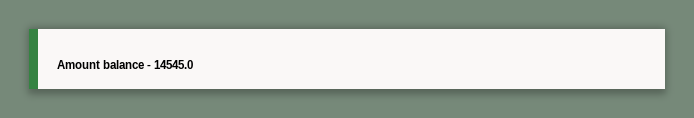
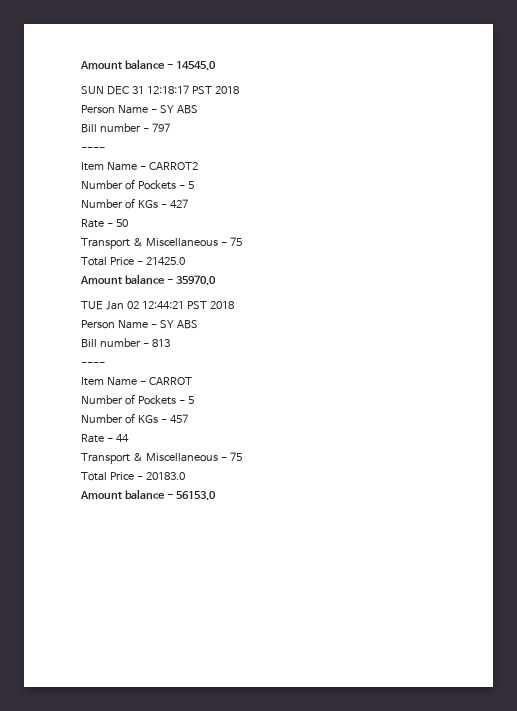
+ SUN DEC 31 12:18:17 PST 2018
+ Person Name - SY ABS
+ Bill number - 797
+ ----
+ Item Name - CARROT2
+ Number of Pockets - 5
+ Number of KGs - 427
+ Rate - 50
+ Transport & Miscellaneous - 75
+ Total Price - 21425.0
+ Amount balance - 35970.0
+ TUE Jan 02 12:44:21 PST 2018
+ Person Name - SY ABS
+ Bill number - 813
+ ----
+ Item Name - CARROT
+ Number of Pockets - 5
+ Number of KGs - 457
+ Rate - 44
+ Transport & Miscellaneous - 75
+ Total Price - 20183.0
+ Amount balance - 56153.0

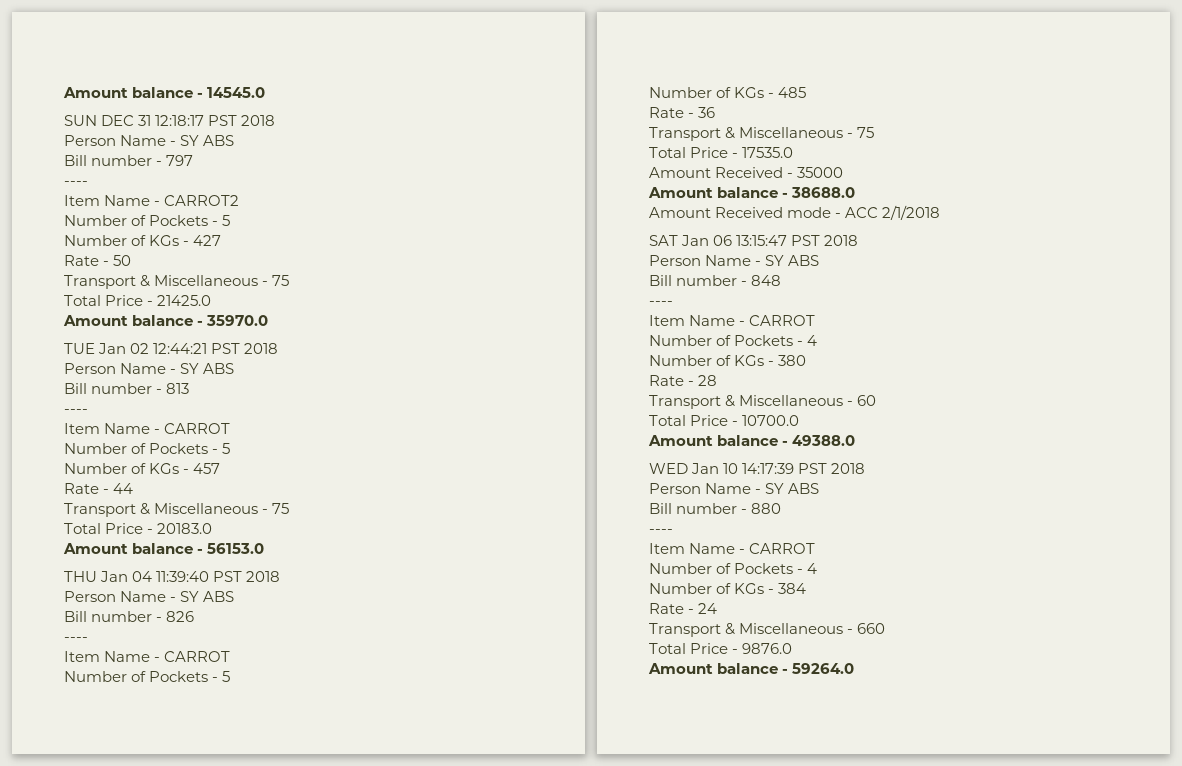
+ THU Jan 04 11:39:40 PST 2018
+ Person Name - SY ABS
+ Bill number - 826
+ ----
+ Item Name - CARROT
+ Number of Pockets - 5
+ Number of KGs - 485
+ Rate - 36
+ Transport & Miscellaneous - 75
+ Total Price - 17535.0
+ Amount Received - 35000
+ Amount balance - 38688.0
+ Amount Received mode - ACC 2/1/2018
+ SAT Jan 06 13:15:47 PST 2018
+ Person Name - SY ABS
+ Bill number - 848
+ ----
+ Item Name - CARROT
+ Number of Pockets - 4
+ Number of KGs - 380
+ Rate - 28
+ Transport & Miscellaneous - 60
+ Total Price - 10700.0
+ Amount balance - 49388.0
+ WED Jan 10 14:17:39 PST 2018
+ Person Name - SY ABS
+ Bill number - 880
+ ----
+ Item Name - CARROT
+ Number of Pockets - 4
+ Number of KGs - 384
+ Rate - 24
+ Transport & Miscellaneous - 660
+ Total Price - 9876.0
+ Amount balance - 59264.0

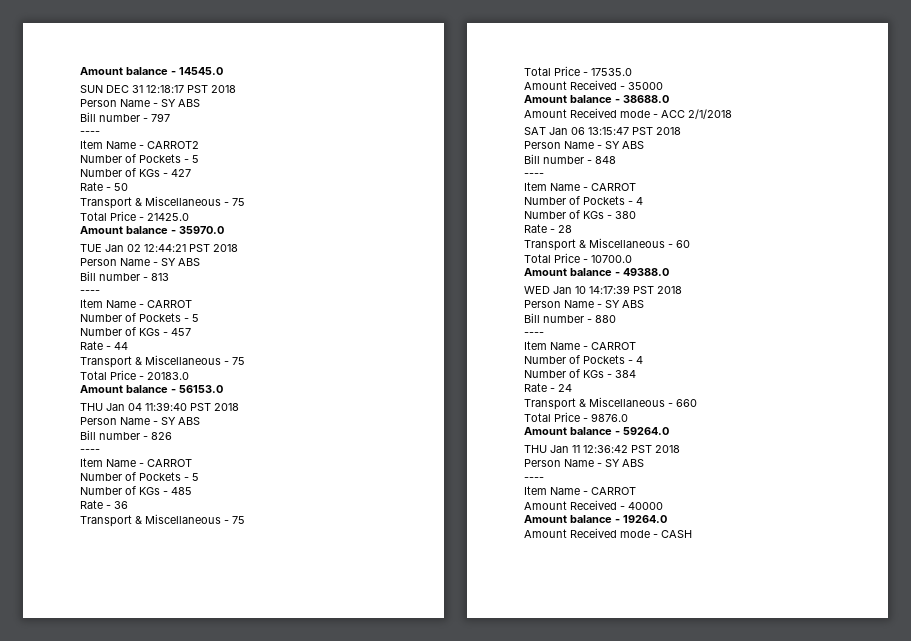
+ THU Jan 11 12:36:42 PST 2018
+ Person Name - SY ABS
+ ----
+ Item Name - CARROT
+ Amount Received - 40000
+ Amount balance - 19264.0
+ Amount Received mode - CASH

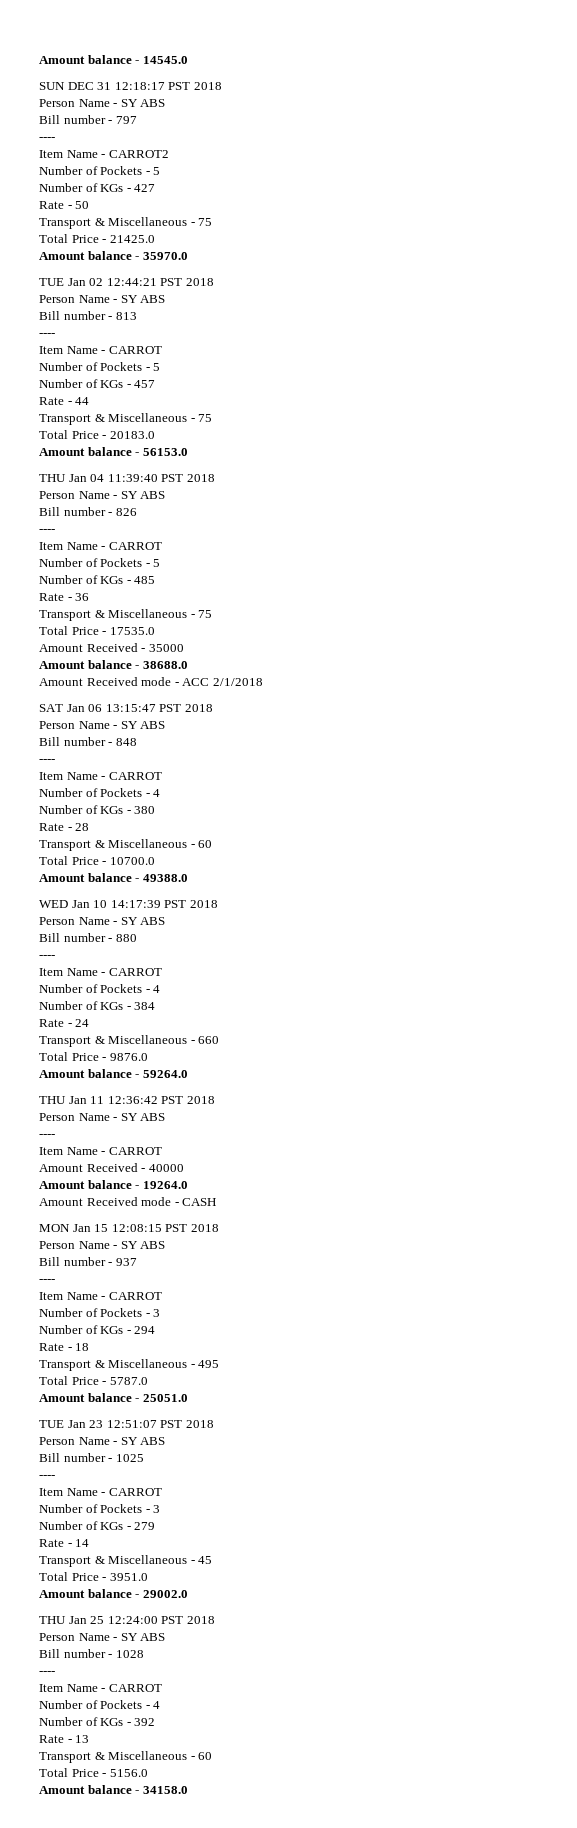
+ MON Jan 15 12:08:15 PST 2018
+ Person Name - SY ABS
+ Bill number - 937
+ ----
+ Item Name - CARROT
+ Number of Pockets - 3
+ Number of KGs - 294
+ Rate - 18
+ Transport & Miscellaneous - 495
+ Total Price - 5787.0
+ Amount balance - 25051.0
+ TUE Jan 23 12:51:07 PST 2018
+ Person Name - SY ABS
+ Bill number - 1025
+ ----
+ Item Name - CARROT
+ Number of Pockets - 3
+ Number of KGs - 279
+ Rate - 14
+ Transport & Miscellaneous - 45
+ Total Price - 3951.0
+ Amount balance - 29002.0
+ THU Jan 25 12:24:00 PST 2018
+ Person Name - SY ABS
+ Bill number - 1028
+ ----
+ Item Name - CARROT
+ Number of Pockets - 4
+ Number of KGs - 392
+ Rate - 13
+ Transport & Miscellaneous - 60
+ Total Price - 5156.0
+ Amount balance - 34158.0

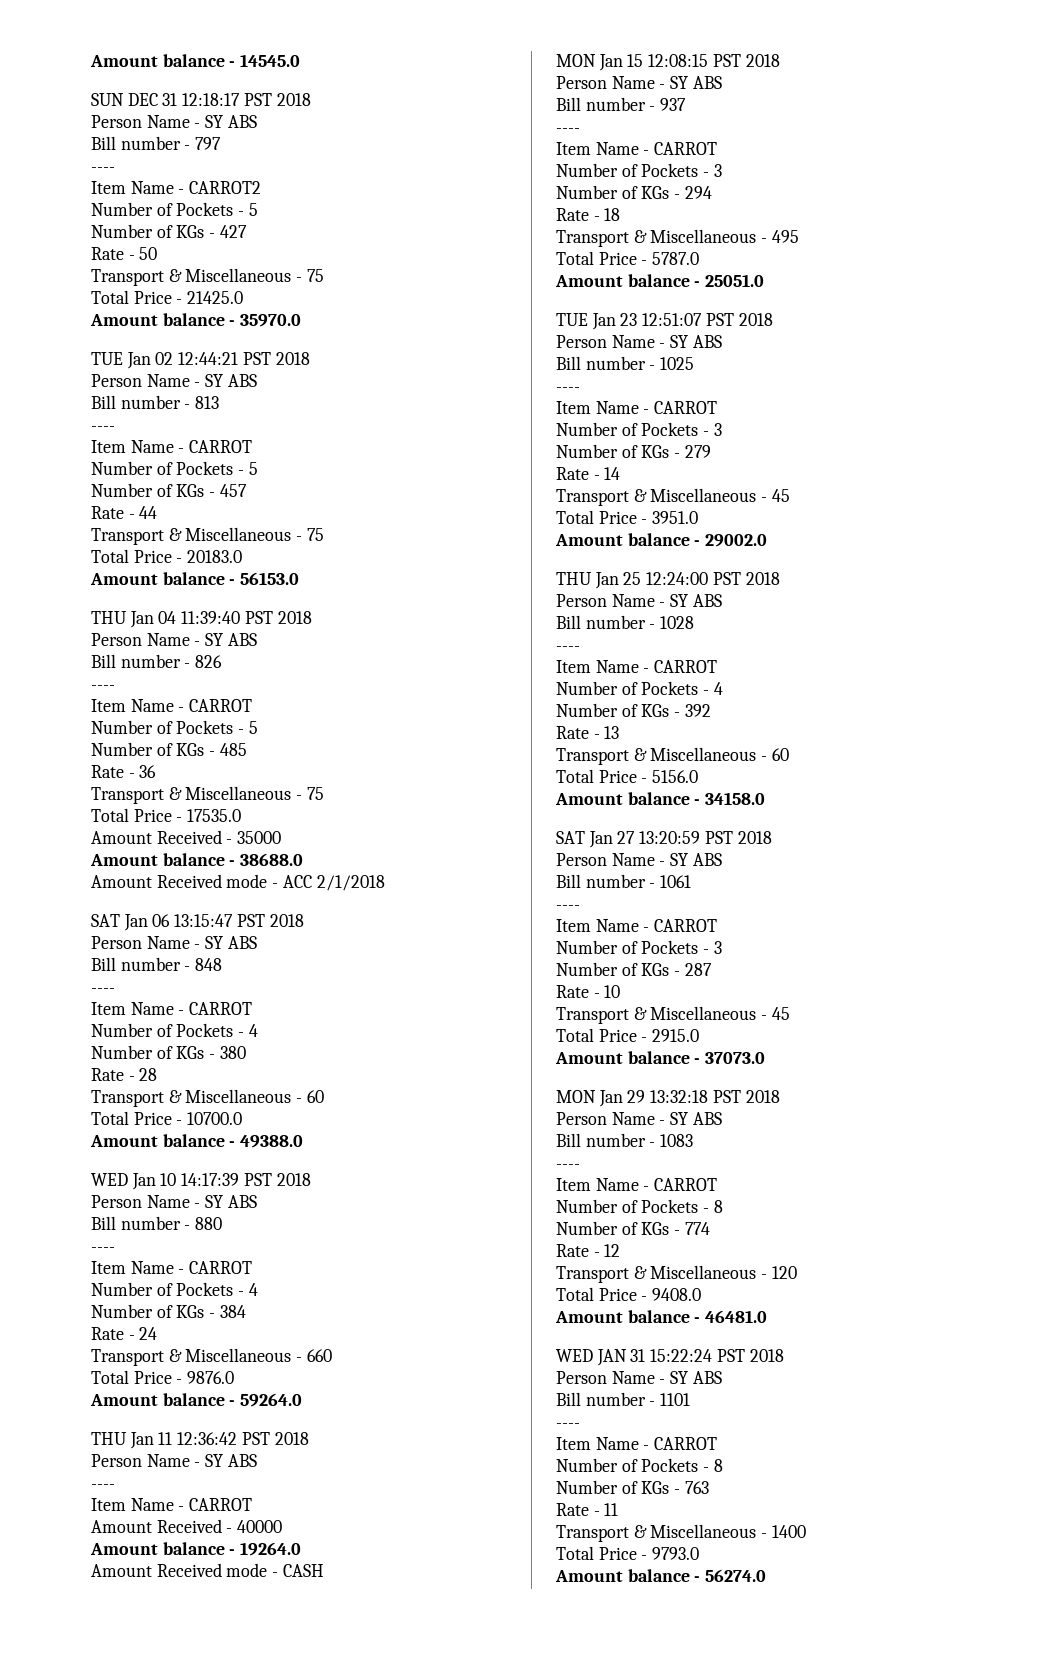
+ SAT Jan 27 13:20:59 PST 2018
+ Person Name - SY ABS
+ Bill number - 1061
+ ----
+ Item Name - CARROT
+ Number of Pockets - 3
+ Number of KGs - 287
+ Rate - 10
+ Transport & Miscellaneous - 45
+ Total Price - 2915.0
+ Amount balance - 37073.0
+ MON Jan 29 13:32:18 PST 2018
+ Person Name - SY ABS
+ Bill number - 1083
+ ----
+ Item Name - CARROT
+ Number of Pockets - 8
+ Number of KGs - 774
+ Rate - 12
+ Transport & Miscellaneous - 120
+ Total Price - 9408.0
+ Amount balance - 46481.0
+ WED JAN 31 15:22:24 PST 2018
+ Person Name - SY ABS
+ Bill number - 1101
+ ----
+ Item Name - CARROT
+ Number of Pockets - 8
+ Number of KGs - 763
+ Rate - 11
+ Transport & Miscellaneous - 1400
+ Total Price - 9793.0
+ Amount balance - 56274.0

